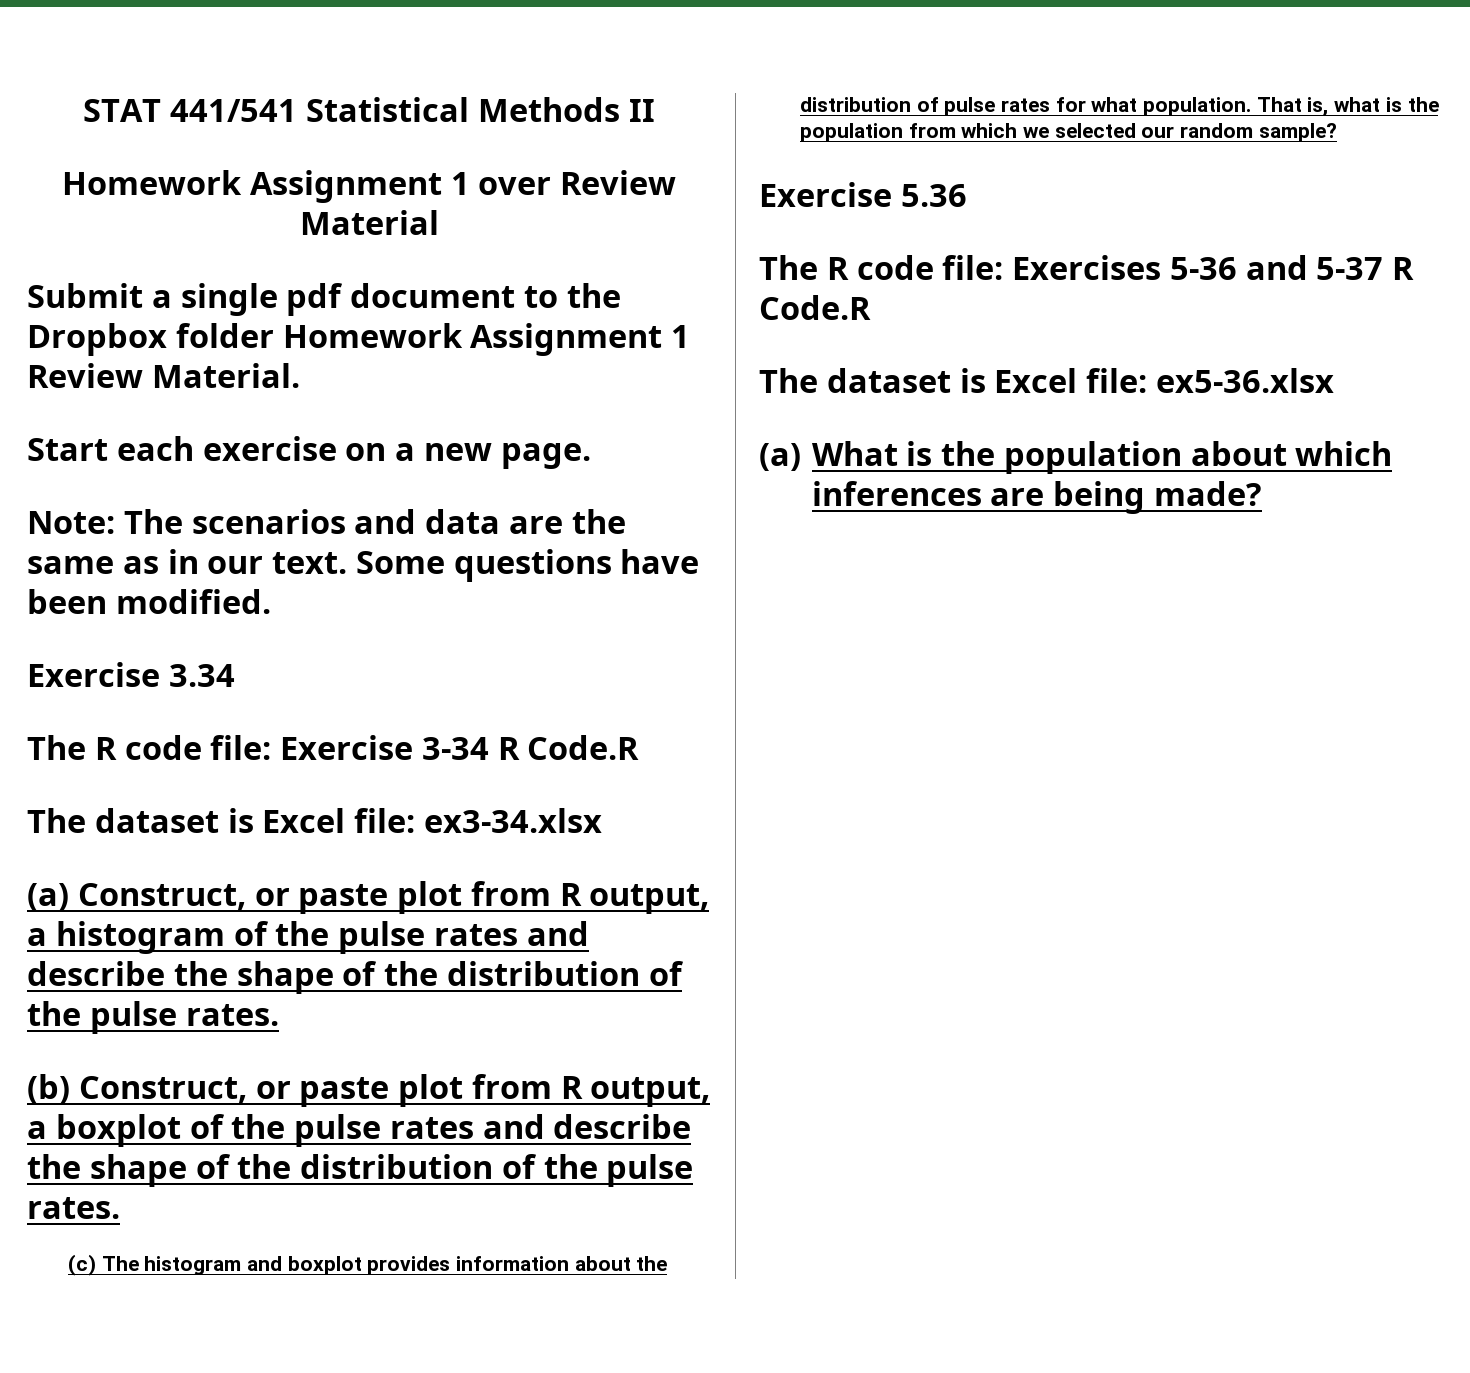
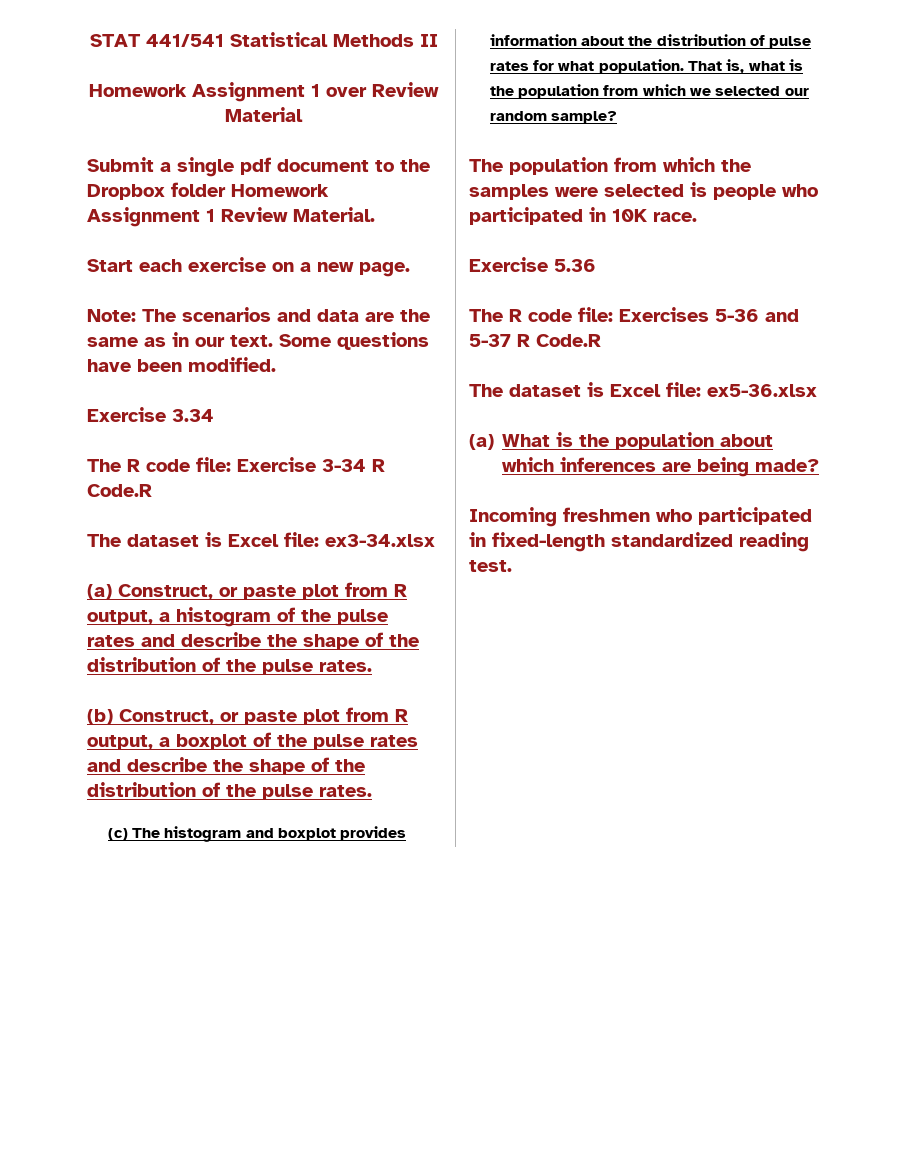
+ The population from which the samples were selected is people who participated in 10K race.
+ Incoming freshmen who participated in fixed-length standardized reading test.

